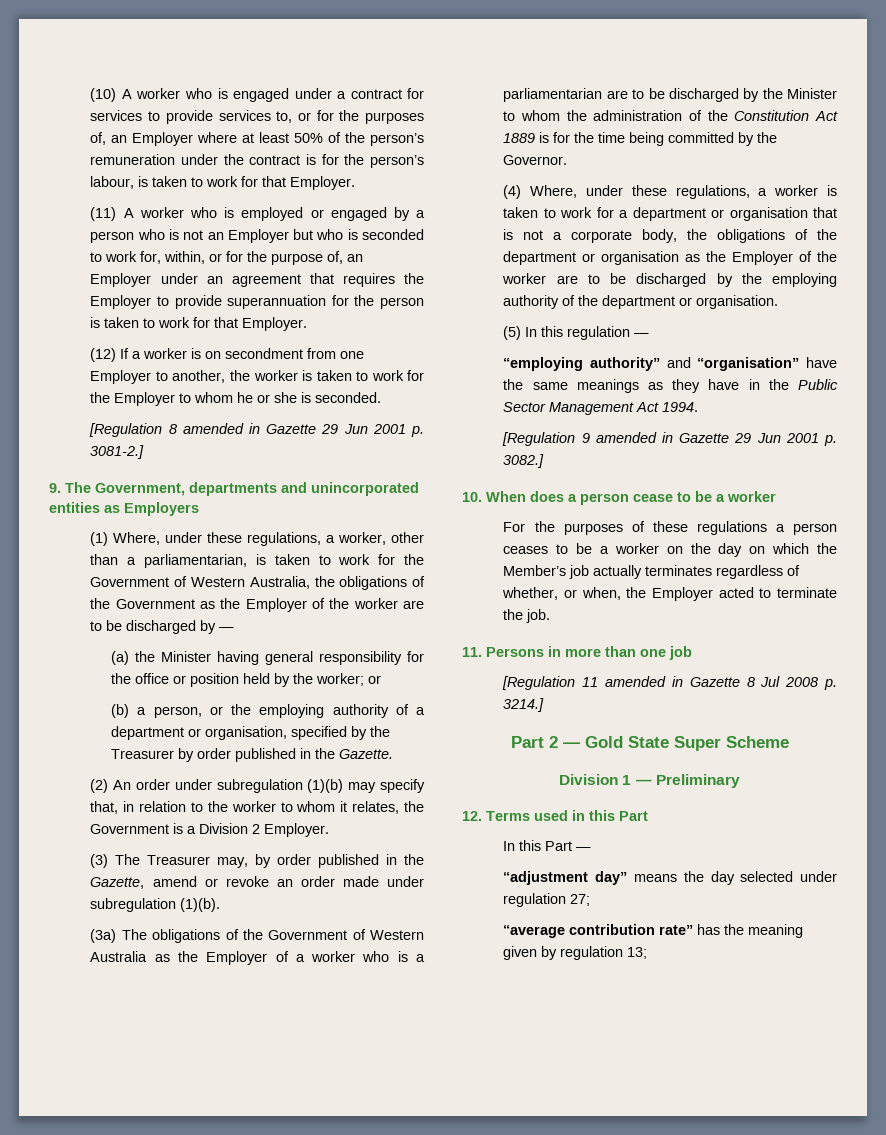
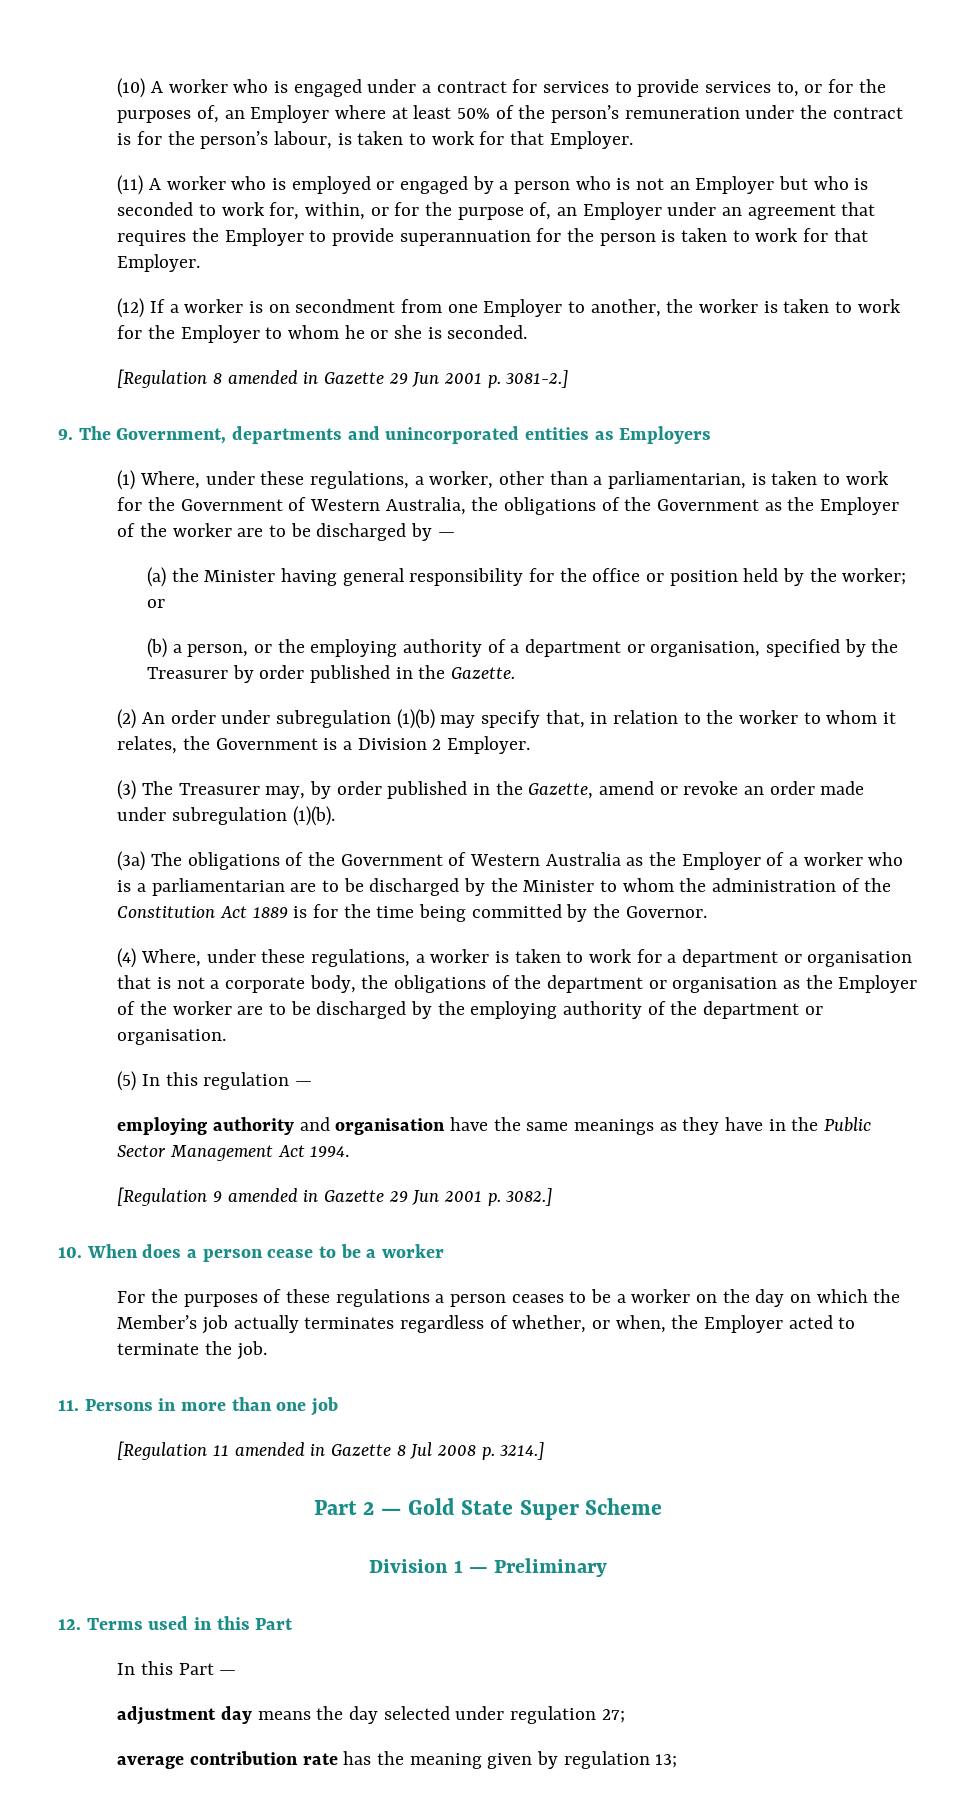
- “employing authority” and “organisation” have the same meanings as they have in the Public Sector Management Act 1994.
+ employing authority and organisation have the same meanings as they have in the Public Sector Management Act 1994.
- “adjustment day” means the day selected under regulation 27;
+ adjustment day means the day selected under regulation 27;
- “average contribution rate” has the meaning given by regulation 13;
+ average contribution rate has the meaning given by regulation 13;

